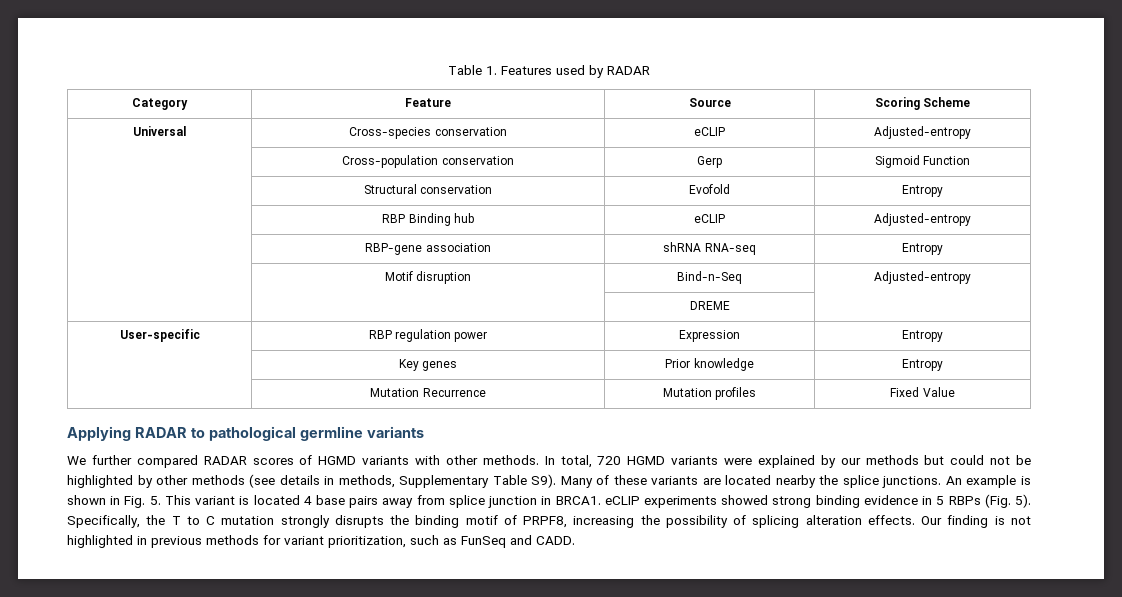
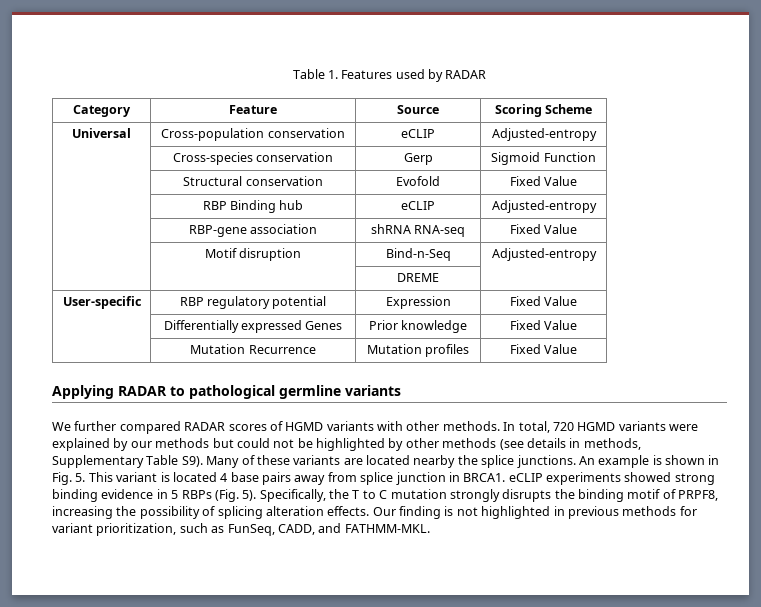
- Universal | Cross-species conservation | eCLIP | Adjusted-entropy
+ Universal | Cross-population conservation | eCLIP | Adjusted-entropy
- | Cross-population conservation | Gerp | Sigmoid Function
+ | Cross-species conservation | Gerp | Sigmoid Function
- | Structural conservation | Evofold | Entropy
+ | Structural conservation | Evofold | Fixed Value
- | RBP-gene association | shRNA RNA-seq | Entropy
+ | RBP-gene association | shRNA RNA-seq | Fixed Value
- User-specific | RBP regulation power | Expression | Entropy
- | Key genes | Prior knowledge | Entropy
+ User-specific | RBP regulatory potential | Expression | Fixed Value
+ | Differentially expressed Genes | Prior knowledge | Fixed Value
- Our finding is not highlighted in previous methods for variant prioritization, such as FunSeq and CADD.
+ Our finding is not highlighted in previous methods for variant prioritization, such as FunSeq, CADD, and FATHMM-MKL.

